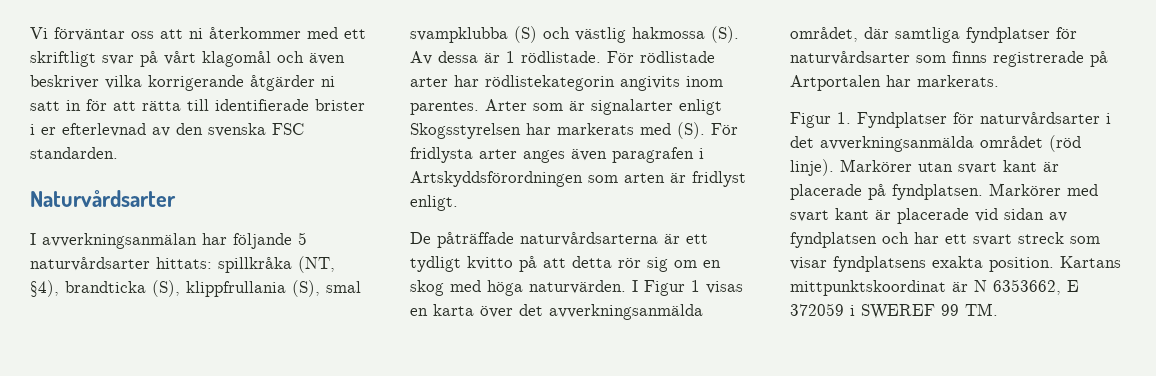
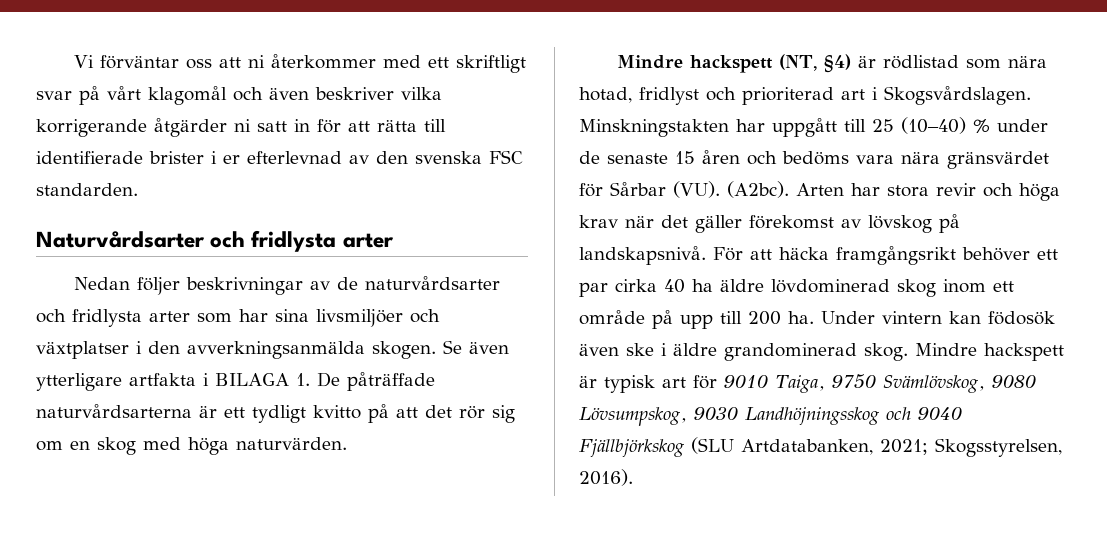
- Naturvårdsarter
- I avverkningsanmälan har följande 5 naturvårdsarter hittats: spillkråka (NT, §4), brandticka (S), klippfrullania (S), smal svampklubba (S) och västlig hakmossa (S). Av dessa är 1 rödlistade. För rödlistade arter har rödlistekategorin angivits inom parentes. Arter som är signalarter enligt Skogsstyrelsen har markerats med (S). För fridlysta arter anges även paragrafen i Artskyddsförordningen som arten är fridlyst enligt.
- De påträffade naturvårdsarterna är ett tydligt kvitto på att detta rör sig om en skog med höga naturvärden. I Figur 1 visas en karta över det avverkningsanmälda området, där samtliga fyndplatser för naturvårdsarter som finns registrerade på Artportalen har markerats.
- Figur 1. Fyndplatser för naturvårdsarter i det avverkningsanmälda området (röd linje). Markörer utan svart kant är placerade på fyndplatsen. Markörer med svart kant är placerade vid sidan av fyndplatsen och har ett svart streck som visar fyndplatsens exakta position. Kartans mittpunktskoordinat är N 6353662, E 372059 i SWEREF 99 TM.
+ Naturvårdsarter och fridlysta arter
+ Nedan följer beskrivningar av de naturvårdsarter och fridlysta arter som har sina livsmiljöer och växtplatser i den avverkningsanmälda skogen. Se även ytterligare artfakta i BILAGA 1. De påträffade naturvårdsarterna är ett tydligt kvitto på att det rör sig om en skog med höga naturvärden.
+ Mindre hackspett (NT, §4) är rödlistad som nära hotad, fridlyst och prioriterad art i Skogsvårdslagen. Minskningstakten har uppgått till 25 (10–40) % under de senaste 15 åren och bedöms vara nära gränsvärdet för Sårbar (VU). (A2bc). Arten har stora revir och höga krav när det gäller förekomst av lövskog på landskapsnivå. För att häcka framgångsrikt behöver ett par cirka 40 ha äldre lövdominerad skog inom ett område på upp till 200 ha. Under vintern kan födosök även ske i äldre grandominerad skog. Mindre hackspett är typisk art för 9010 Taiga, 9750 Svämlövskog, 9080 Lövsumpskog, 9030 Landhöjningsskog och 9040 Fjällbjörkskog (SLU Artdatabanken, 2021; Skogsstyrelsen, 2016).

